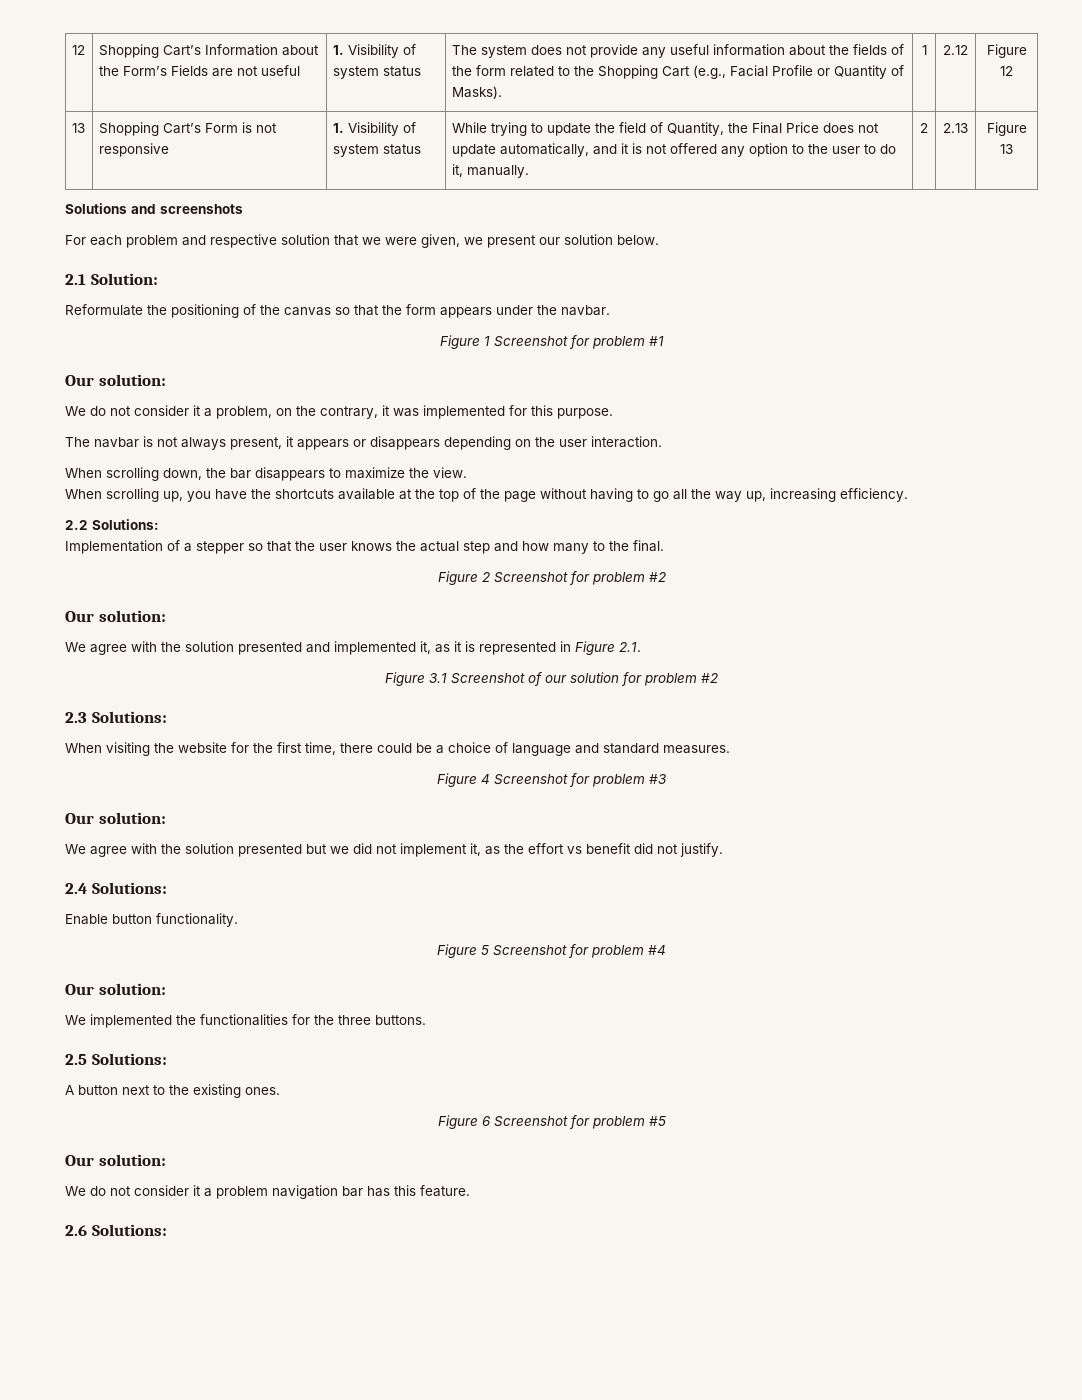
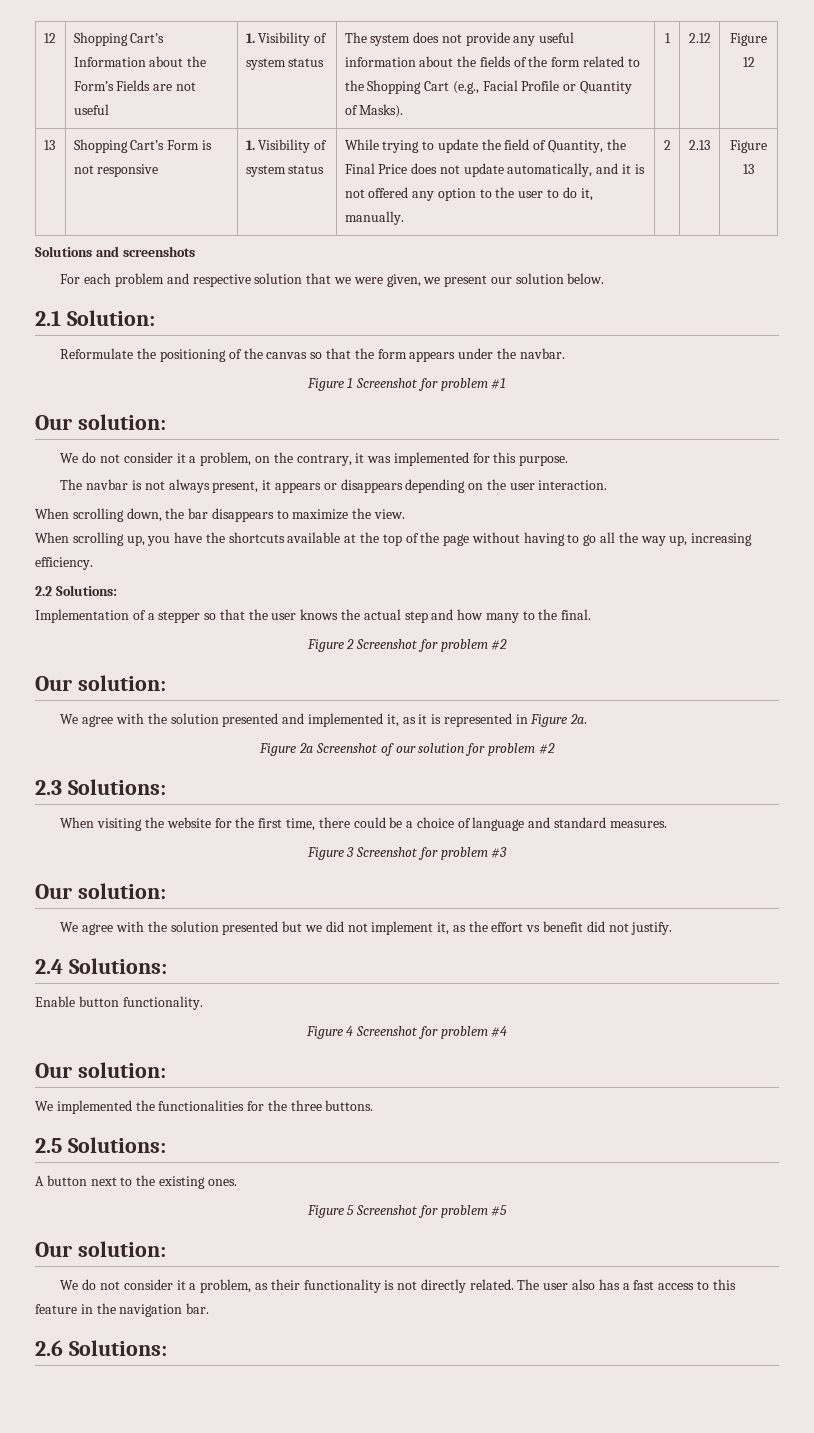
- We agree with the solution presented and implemented it, as it is represented in Figure 2.1.
- Figure 3.1 Screenshot of our solution for problem #2
+ We agree with the solution presented and implemented it, as it is represented in Figure 2a.
+ Figure 2a Screenshot of our solution for problem #2
- Figure 4 Screenshot for problem #3
+ Figure 3 Screenshot for problem #3
- Figure 5 Screenshot for problem #4
+ Figure 4 Screenshot for problem #4
- Figure 6 Screenshot for problem #5
+ Figure 5 Screenshot for problem #5
- We do not consider it a problem navigation bar has this feature.
+ We do not consider it a problem, as their functionality is not directly related. The user also has a fast access to this feature in the navigation bar.

